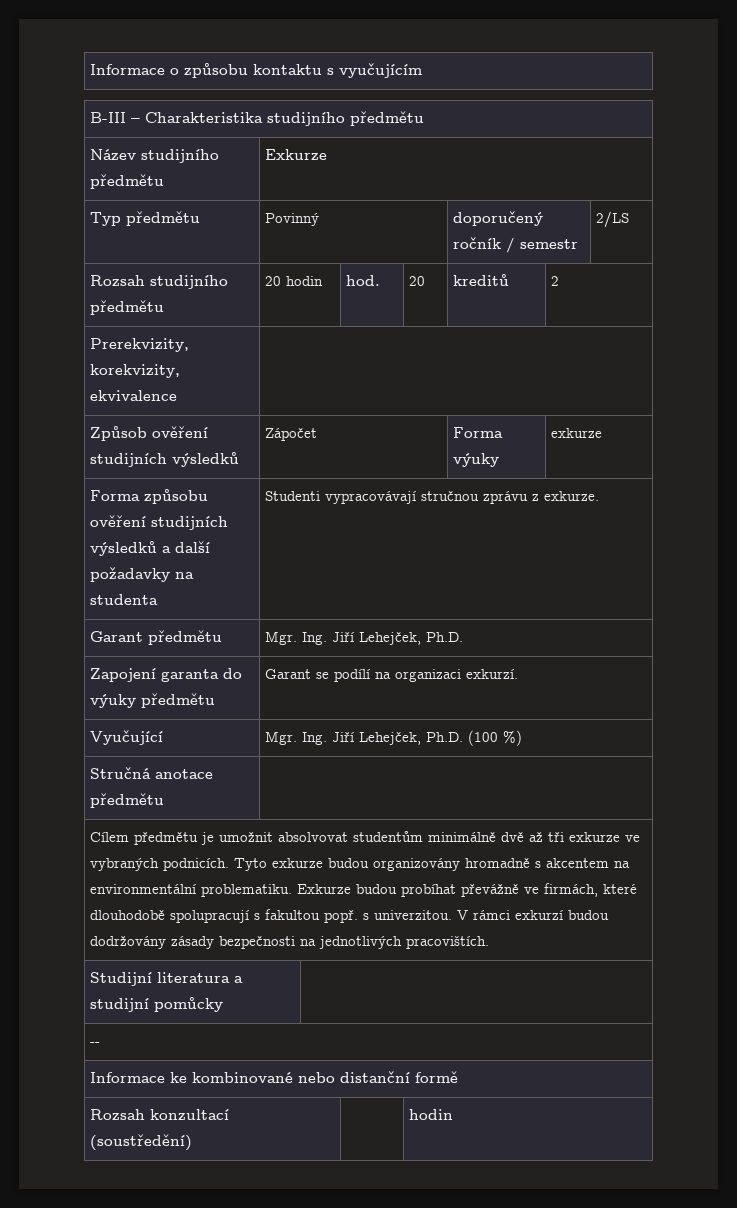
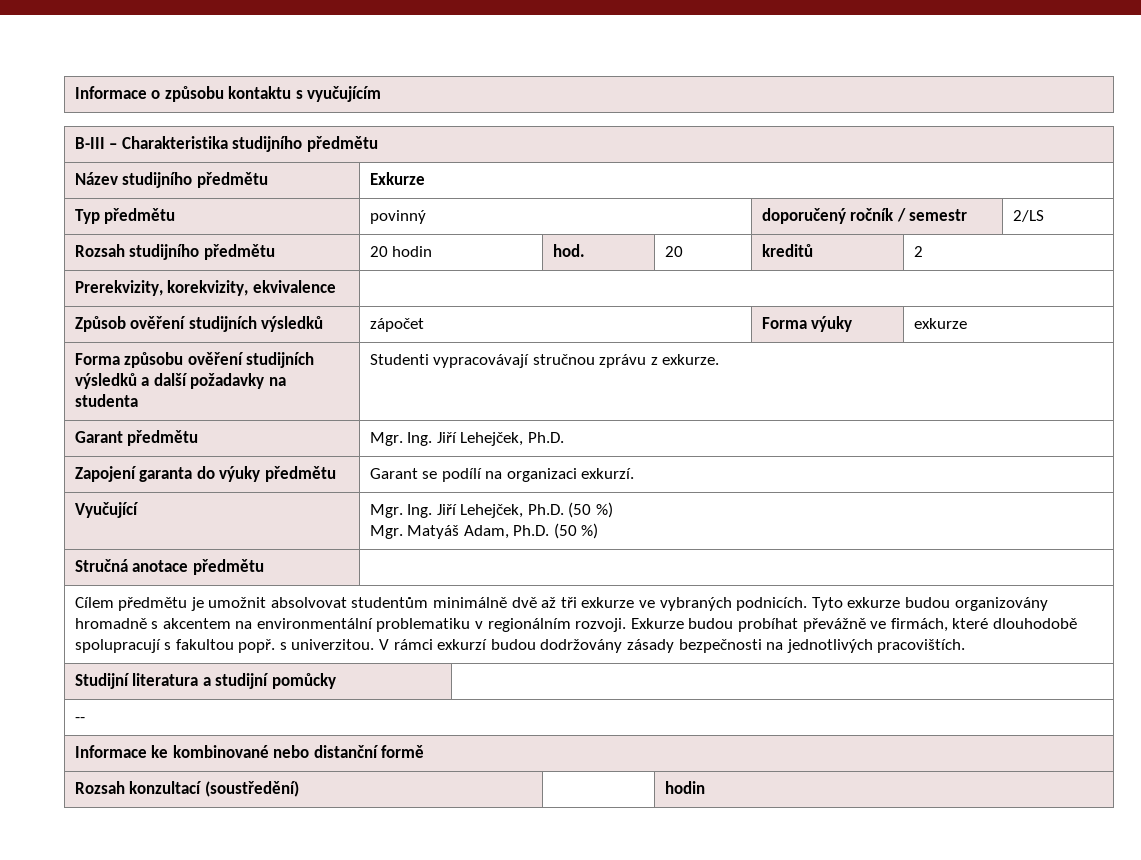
- Typ předmětu | Povinný | doporučený ročník / semestr | 2/LS
+ Typ předmětu | povinný | doporučený ročník / semestr | 2/LS
- Způsob ověření studijních výsledků | Zápočet | Forma výuky | exkurze
+ Způsob ověření studijních výsledků | zápočet | Forma výuky | exkurze
- Vyučující | Mgr. Ing. Jiří Lehejček, Ph.D. (100 %)
+ Vyučující | Mgr. Ing. Jiří Lehejček, Ph.D. (50 %)
+ Mgr. Matyáš Adam, Ph.D. (50 %)
- Tyto exkurze budou organizovány hromadně s akcentem na environmentální problematiku.
+ Tyto exkurze budou organizovány hromadně s akcentem na environmentální problematiku v regionálním rozvoji.

